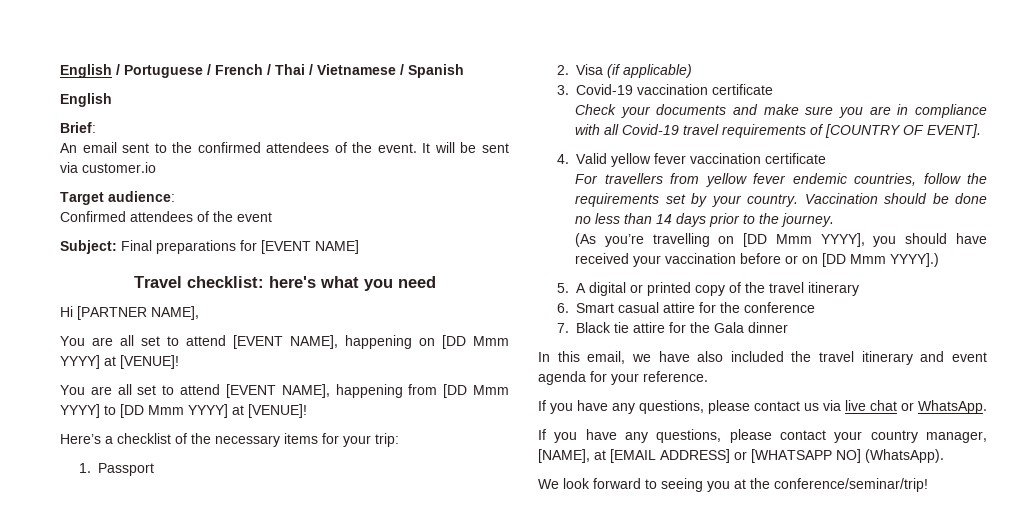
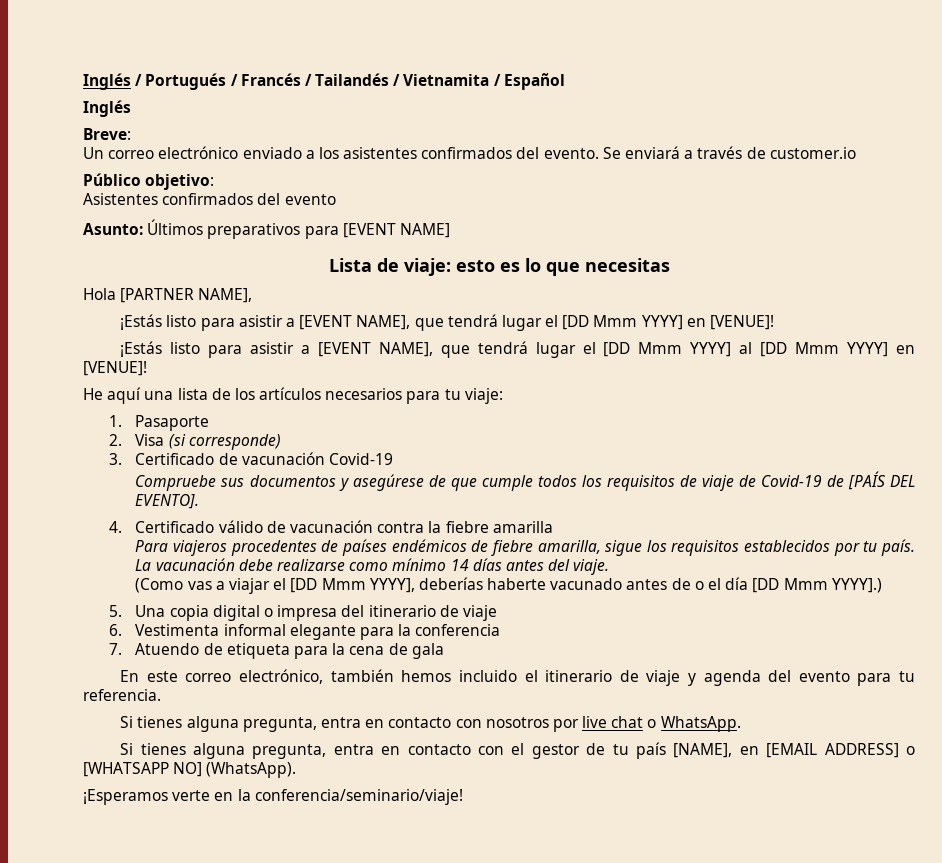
- English / Portuguese / French / Thai / Vietnamese / Spanish
- English
- Brief:
- An email sent to the confirmed attendees of the event. It will be sent via customer.io
- Target audience:
- Confirmed attendees of the event
- Subject: Final preparations for [EVENT NAME]
- Travel checklist: here's what you need
- Hi [PARTNER NAME],
- You are all set to attend [EVENT NAME], happening on [DD Mmm YYYY] at [VENUE]!
- You are all set to attend [EVENT NAME], happening from [DD Mmm YYYY] to [DD Mmm YYYY] at [VENUE]!
- Here’s a checklist of the necessary items for your trip:
+ Inglés / Portugués / Francés / Tailandés / Vietnamita / Español
+ Inglés
+ Breve:
+ Un correo electrónico enviado a los asistentes confirmados del evento. Se enviará a través de customer.io
+ Público objetivo:
+ Asistentes confirmados del evento
+ Asunto: Últimos preparativos para [EVENT NAME]
+ Lista de viaje: esto es lo que necesitas
+ Hola [PARTNER NAME],
+ ¡Estás listo para asistir a [EVENT NAME], que tendrá lugar el [DD Mmm YYYY] en [VENUE]!
+ ¡Estás listo para asistir a [EVENT NAME], que tendrá lugar el [DD Mmm YYYY] al [DD Mmm YYYY] en [VENUE]!
+ He aquí una lista de los artículos necesarios para tu viaje:
- 1. Passport
+ 1. Pasaporte
- 2. Visa (if applicable)
+ 2. Visa (si corresponde)
- 3. Covid-19 vaccination certificate
- Check your documents and make sure you are in compliance with all Covid-19 travel requirements of [COUNTRY OF EVENT].
- 4. Valid yellow fever vaccination certificate
- For travellers from yellow fever endemic countries, follow the requirements set by your country. Vaccination should be done no less than 14 days prior to the journey.
- (As you’re travelling on [DD Mmm YYYY], you should have received your vaccination before or on [DD Mmm YYYY].)
- 5. A digital or printed copy of the travel itinerary
- 6. Smart casual attire for the conference
- 7. Black tie attire for the Gala dinner
- In this email, we have also included the travel itinerary and event agenda for your reference.
- If you have any questions, please contact us via live chat or WhatsApp.
+ 3. Certificado de vacunación Covid-19
+ Compruebe sus documentos y asegúrese de que cumple todos los requisitos de viaje de Covid-19 de [PAÍS DEL EVENTO].
+ 4. Certificado válido de vacunación contra la fiebre amarilla
+ Para viajeros procedentes de países endémicos de fiebre amarilla, sigue los requisitos establecidos por tu país. La vacunación debe realizarse como mínimo 14 días antes del viaje.
+ (Como vas a viajar el [DD Mmm YYYY], deberías haberte vacunado antes de o el día [DD Mmm YYYY].)
+ 5. Una copia digital o impresa del itinerario de viaje
+ 6. Vestimenta informal elegante para la conferencia
+ 7. Atuendo de etiqueta para la cena de gala
+ En este correo electrónico, también hemos incluido el itinerario de viaje y agenda del evento para tu referencia.
+ Si tienes alguna pregunta, entra en contacto con nosotros por live chat o WhatsApp.
- If you have any questions, please contact your country manager, [NAME], at [EMAIL ADDRESS] or [WHATSAPP NO] (WhatsApp).
+ Si tienes alguna pregunta, entra en contacto con el gestor de tu país [NAME], en [EMAIL ADDRESS] o [WHATSAPP NO] (WhatsApp).
- We look forward to seeing you at the conference/seminar/trip!
+ ¡Esperamos verte en la conferencia/seminario/viaje!

